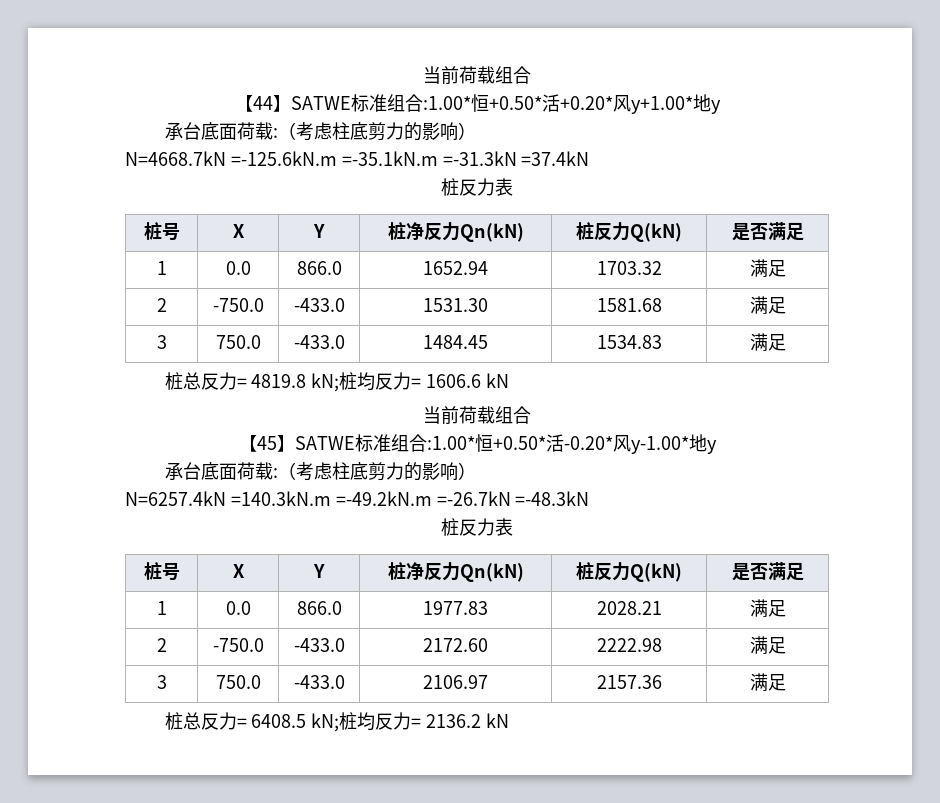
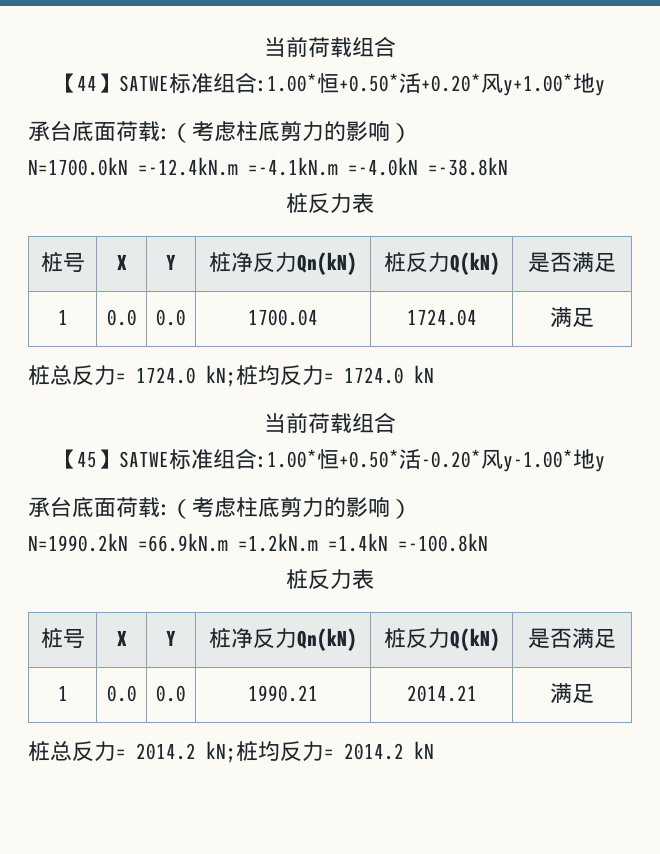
- N=4668.7kN =-125.6kN.m =-35.1kN.m =-31.3kN =37.4kN
+ N=1700.0kN =-12.4kN.m =-4.1kN.m =-4.0kN =-38.8kN
- 1 | 0.0 | 866.0 | 1652.94 | 1703.32 | 满足
- 2 | -750.0 | -433.0 | 1531.30 | 1581.68 | 满足
- 3 | 750.0 | -433.0 | 1484.45 | 1534.83 | 满足
- 桩总反力= 4819.8 kN;桩均反力= 1606.6 kN
+ 1 | 0.0 | 0.0 | 1700.04 | 1724.04 | 满足
+ 桩总反力= 1724.0 kN;桩均反力= 1724.0 kN
- N=6257.4kN =140.3kN.m =-49.2kN.m =-26.7kN =-48.3kN
+ N=1990.2kN =66.9kN.m =1.2kN.m =1.4kN =-100.8kN
- 1 | 0.0 | 866.0 | 1977.83 | 2028.21 | 满足
- 2 | -750.0 | -433.0 | 2172.60 | 2222.98 | 满足
- 3 | 750.0 | -433.0 | 2106.97 | 2157.36 | 满足
- 桩总反力= 6408.5 kN;桩均反力= 2136.2 kN
+ 1 | 0.0 | 0.0 | 1990.21 | 2014.21 | 满足
+ 桩总反力= 2014.2 kN;桩均反力= 2014.2 kN

